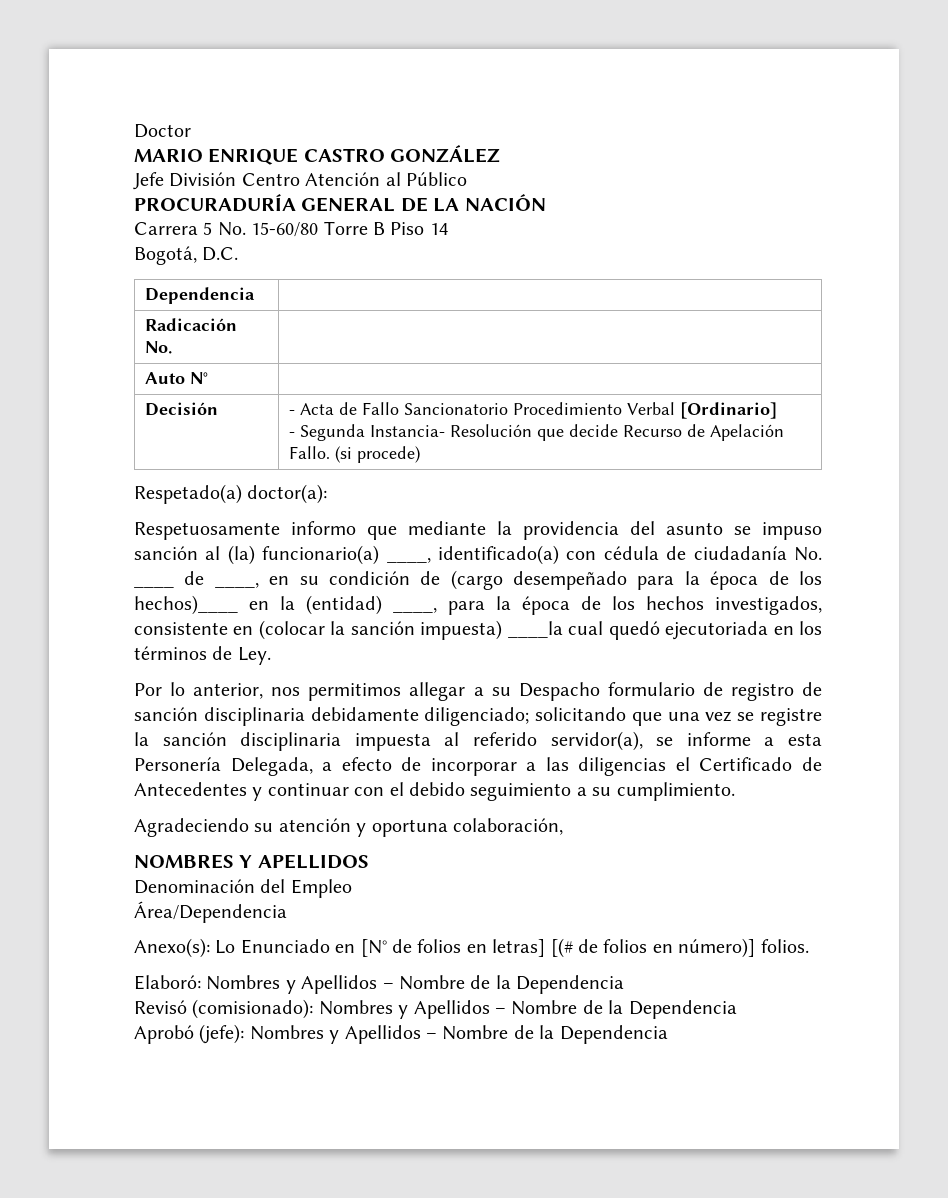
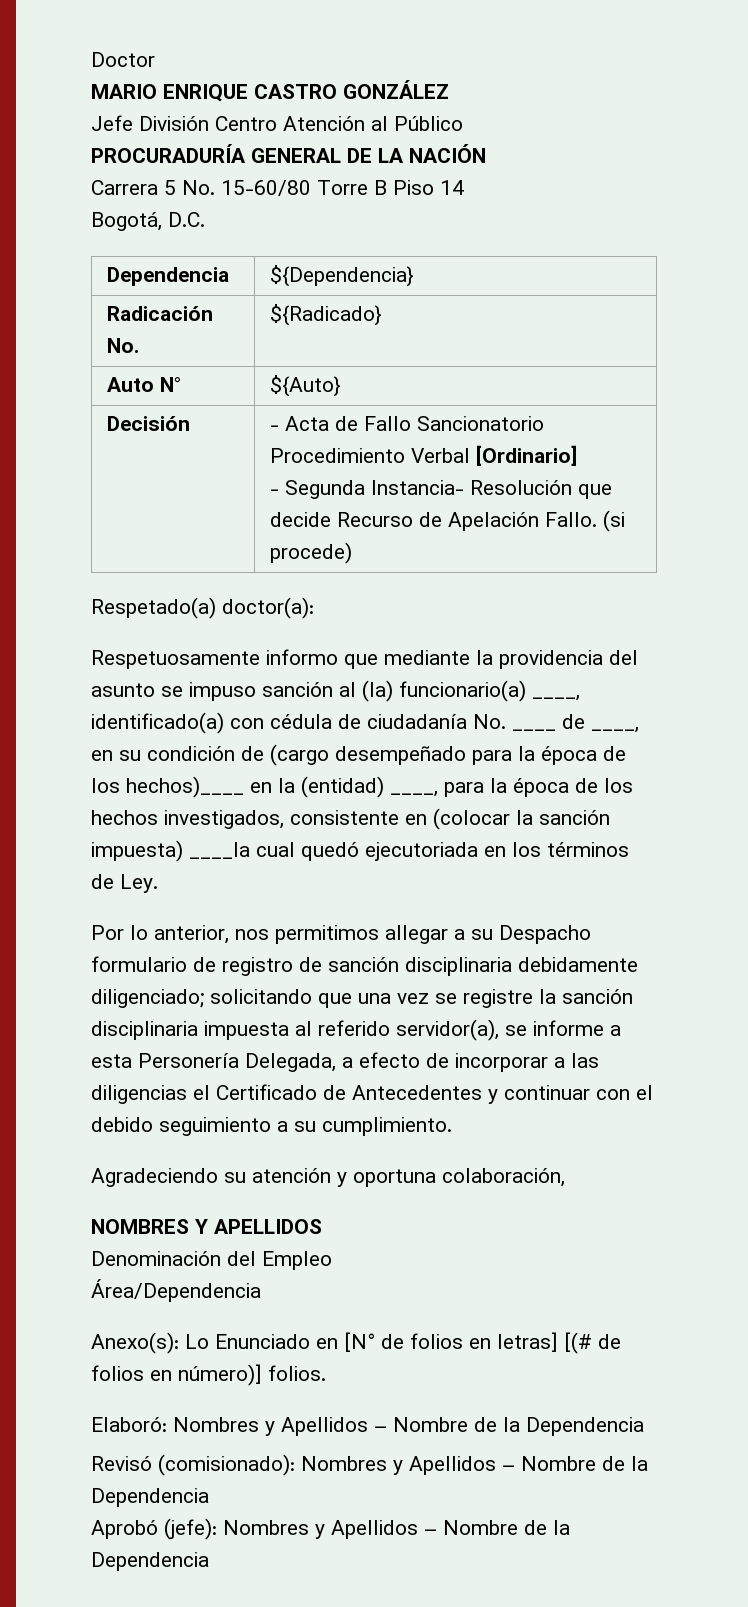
- Dependencia |
+ Dependencia | ${Dependencia}
- Radicación No. |
+ Radicación No. | ${Radicado}
- Auto N° |
+ Auto N° | ${Auto}

